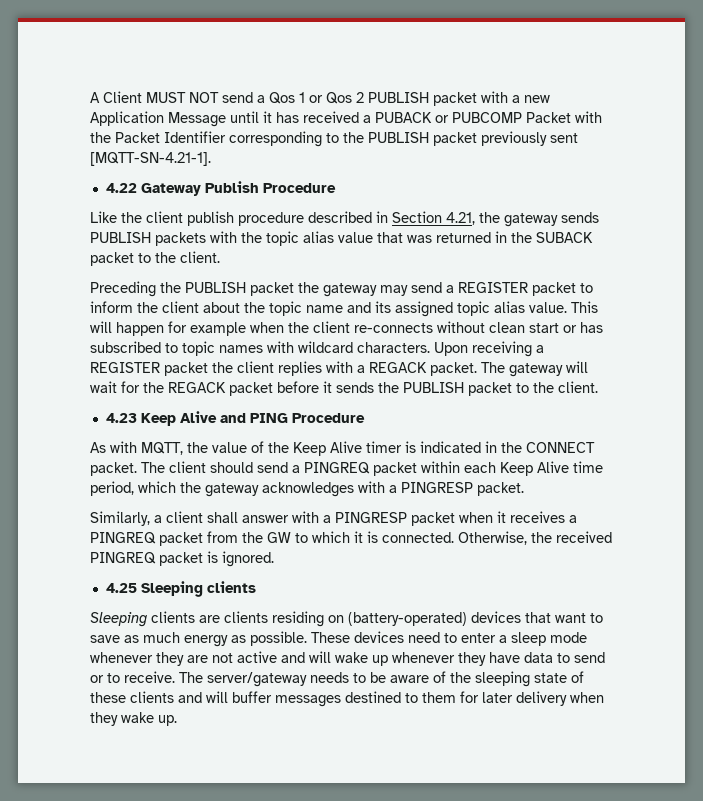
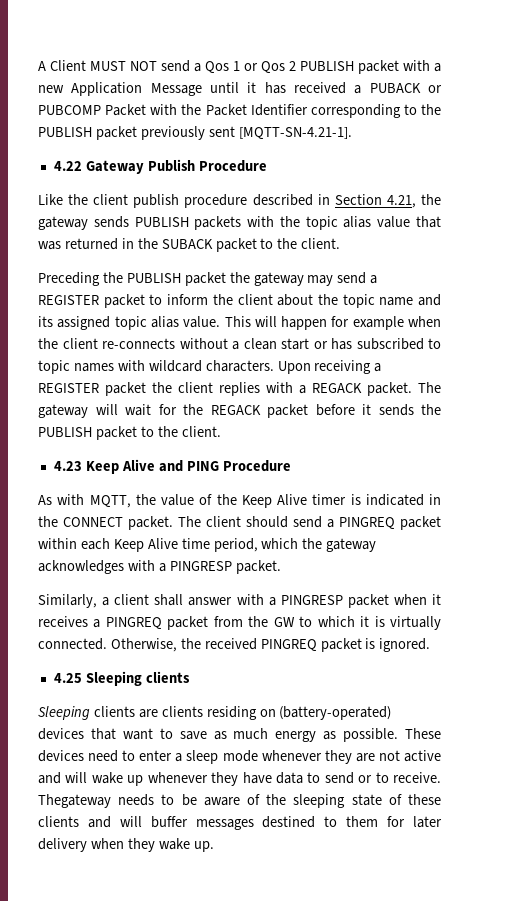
- This will happen for example when the client re-connects without clean start or has subscribed to topic names with wildcard characters.
+ This will happen for example when the client re-connects without a clean start or has subscribed to topic names with wildcard characters.
- Similarly, a client shall answer with a PINGRESP packet when it receives a PINGREQ packet from the GW to which it is connected.
+ Similarly, a client shall answer with a PINGRESP packet when it receives a PINGREQ packet from the GW to which it is virtually connected.
- The server/gateway needs to be aware of the sleeping state of these clients and will buffer messages destined to them for later delivery when they wake up.
+ Thegateway needs to be aware of the sleeping state of these clients and will buffer messages destined to them for later delivery when they wake up.

